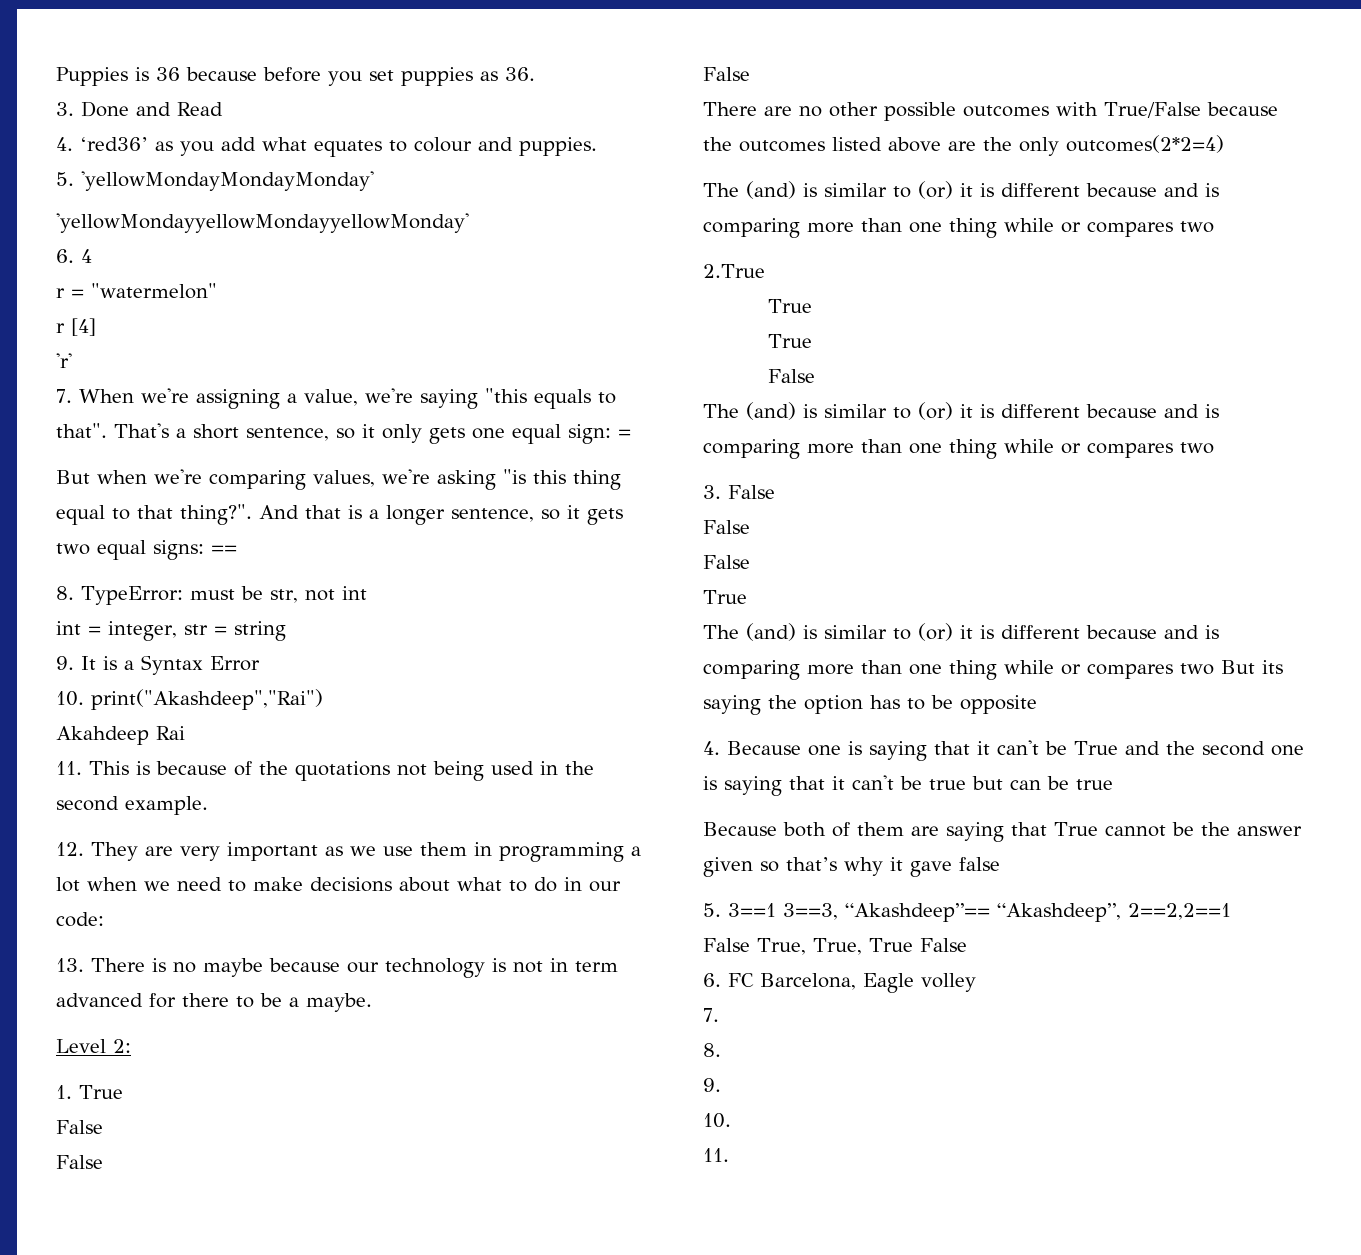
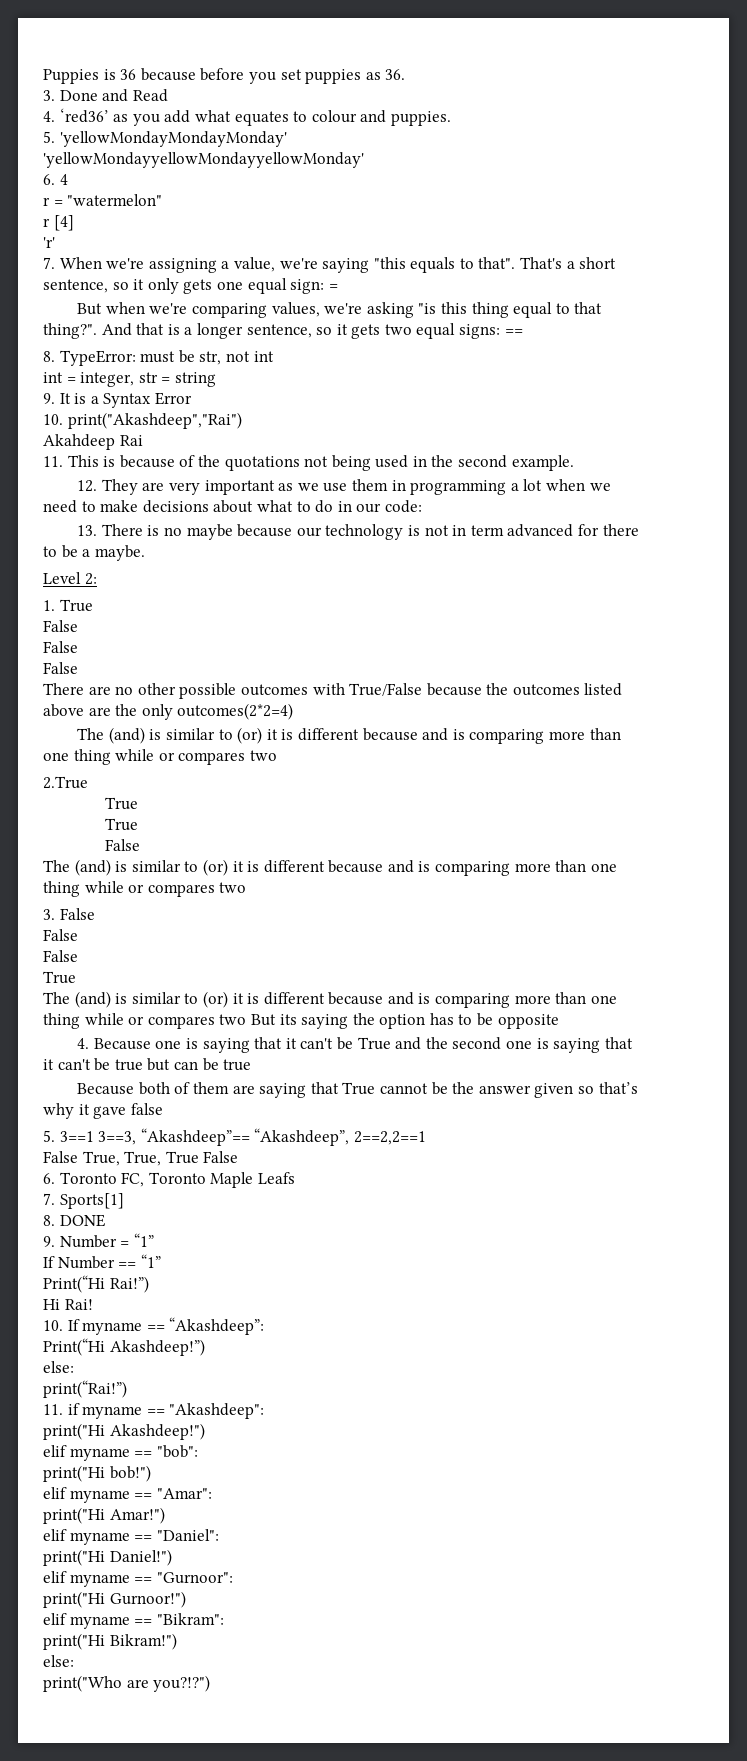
- 6. FC Barcelona, Eagle volley
- 7.
- 8.
- 9.
- 10.
- 11.
+ 6. Toronto FC, Toronto Maple Leafs
+ 7. Sports[1]
+ 8. DONE
+ 9. Number = “1”
+ If Number == “1”
+ Print(“Hi Rai!”)
+ Hi Rai!
+ 10. If myname == “Akashdeep”:
+ Print(“Hi Akashdeep!”)
+ else:
+ print(“Rai!”)
+ 11. if myname == "Akashdeep":
+ print("Hi Akashdeep!")
+ elif myname == "bob":
+ print("Hi bob!")
+ elif myname == "Amar":
+ print("Hi Amar!")
+ elif myname == "Daniel":
+ print("Hi Daniel!")
+ elif myname == "Gurnoor":
+ print("Hi Gurnoor!")
+ elif myname == "Bikram":
+ print("Hi Bikram!")
+ else:
+ print("Who are you?!?")

